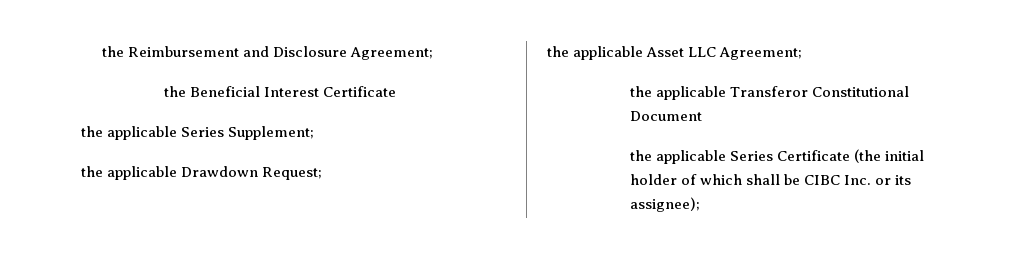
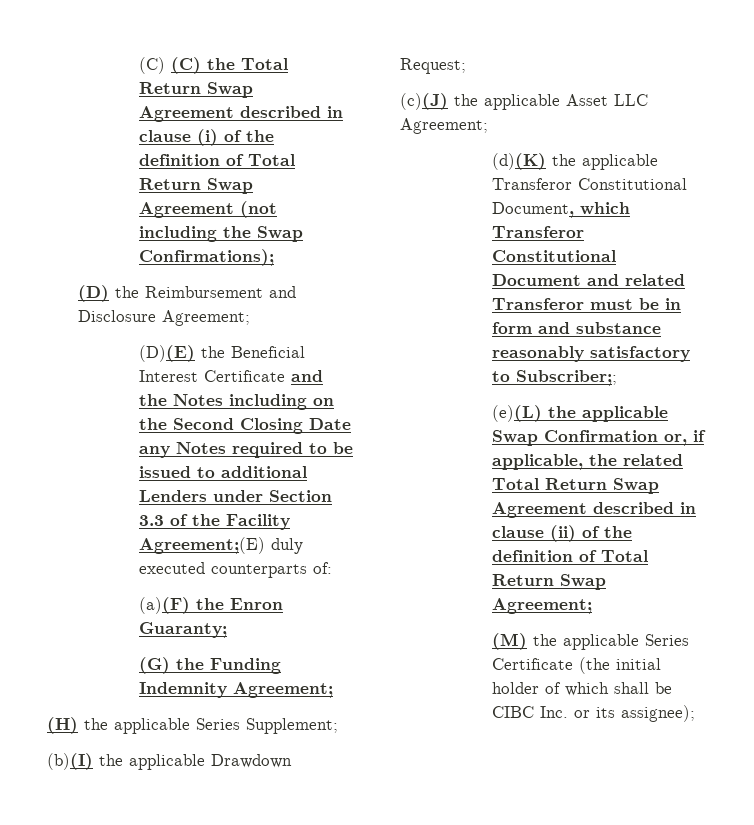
- the Reimbursement and Disclosure Agreement;
+ (C) (C) the Total Return Swap Agreement described in clause (i) of the definition of Total Return Swap Agreement (not including the Swap Confirmations);
+ (D) the Reimbursement and Disclosure Agreement;
- the Beneficial Interest Certificate
- the applicable Series Supplement;
+ (D)(E) the Beneficial Interest Certificate and the Notes including on the Second Closing Date any Notes required to be issued to additional Lenders under Section 3.3 of the Facility Agreement;(E) duly executed counterparts of:
+ (a)(F) the Enron Guaranty;
+ (G) the Funding Indemnity Agreement;
+ (H) the applicable Series Supplement;
- the applicable Drawdown Request;
+ (b)(I) the applicable Drawdown Request;
- the applicable Asset LLC Agreement;
+ (c)(J) the applicable Asset LLC Agreement;
- the applicable Transferor Constitutional Document
- the applicable Series Certificate (the initial holder of which shall be CIBC Inc. or its assignee);
+ (d)(K) the applicable Transferor Constitutional Document, which Transferor Constitutional Document and related Transferor must be in form and substance reasonably satisfactory to Subscriber;;
+ (e)(L) the applicable Swap Confirmation or, if applicable, the related Total Return Swap Agreement described in clause (ii) of the definition of Total Return Swap Agreement;
+ (M) the applicable Series Certificate (the initial holder of which shall be CIBC Inc. or its assignee);

